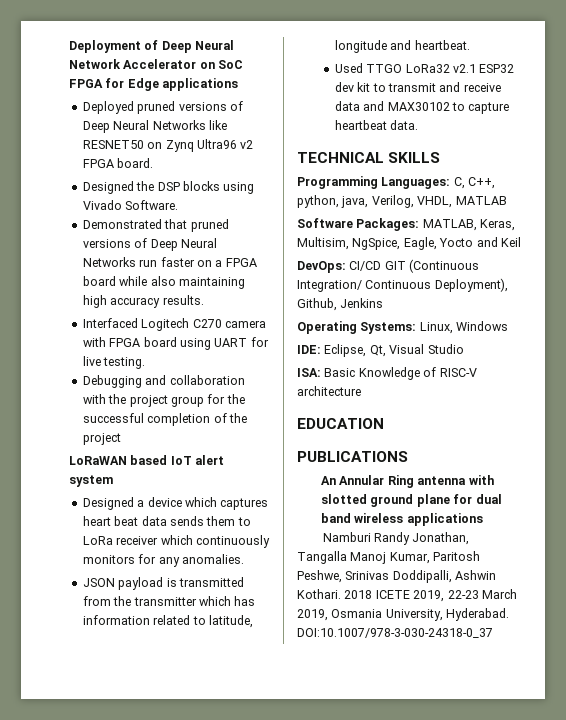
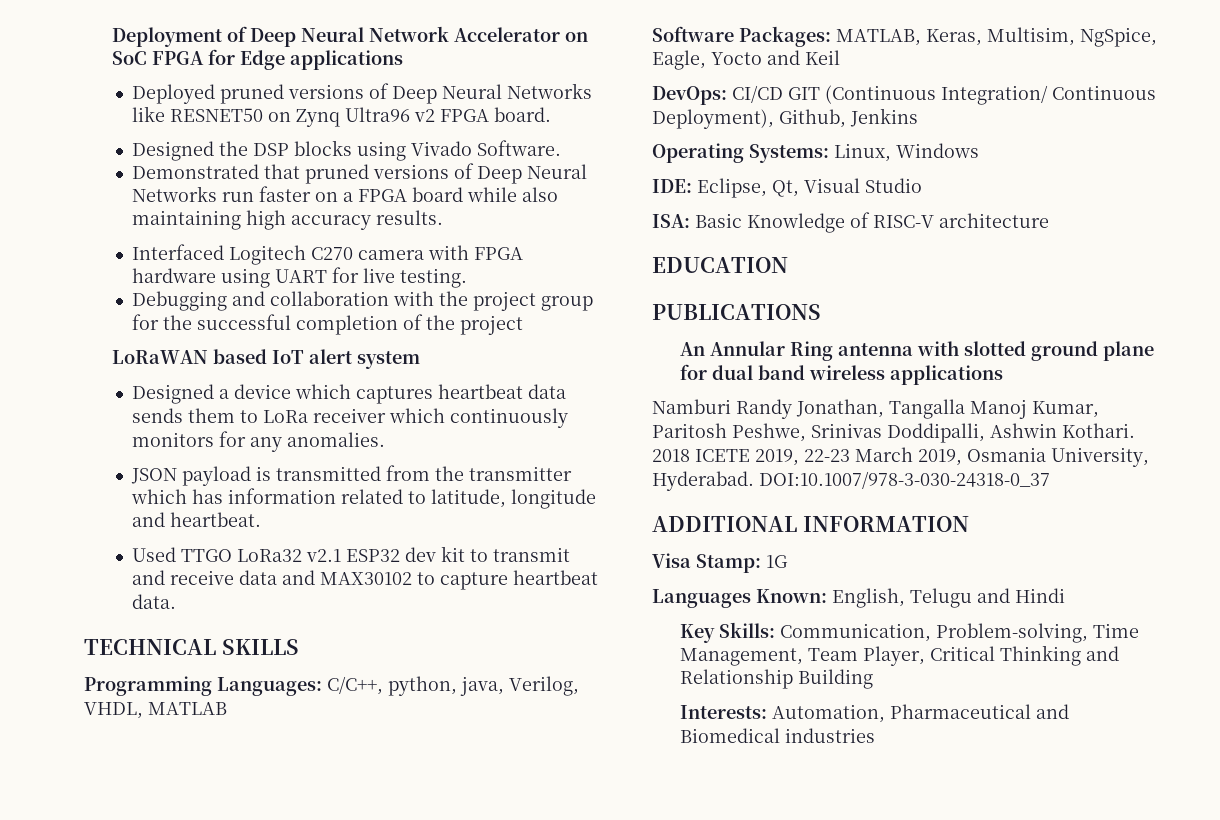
- Interfaced Logitech C270 camera with FPGA board using UART for live testing.
+ Interfaced Logitech C270 camera with FPGA hardware using UART for live testing.
- Designed a device which captures heart beat data sends them to LoRa receiver which continuously monitors for any anomalies.
+ Designed a device which captures heartbeat data sends them to LoRa receiver which continuously monitors for any anomalies.
- Programming Languages: C, C++, python, java, Verilog, VHDL, MATLAB
+ Programming Languages: C/C++, python, java, Verilog, VHDL, MATLAB
+ ADDITIONAL INFORMATION
+ Visa Stamp: 1G
+ Languages Known: English, Telugu and Hindi
+ Key Skills: Communication, Problem-solving, Time Management, Team Player, Critical Thinking and Relationship Building
+ Interests: Automation, Pharmaceutical and Biomedical industries

